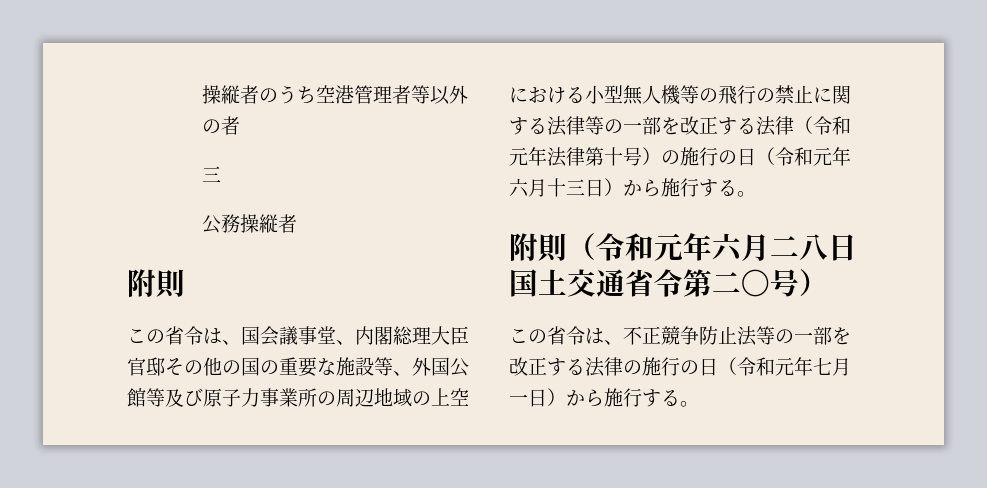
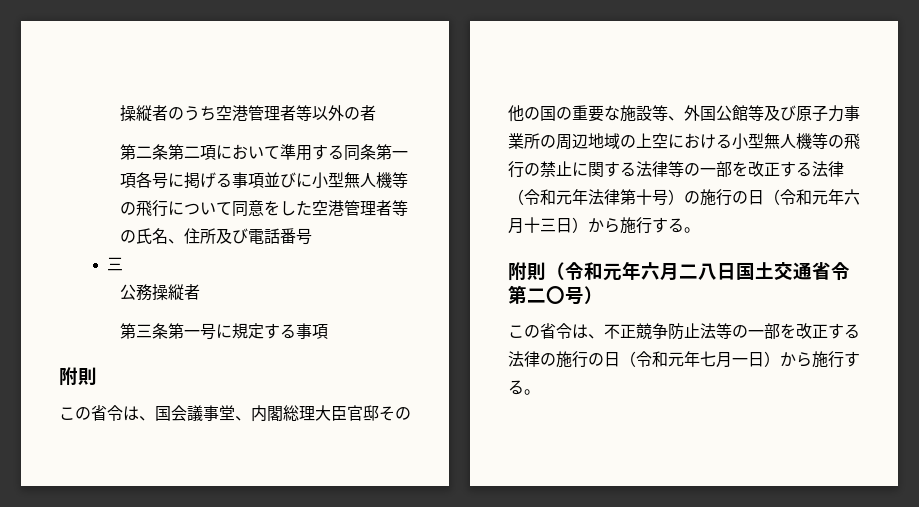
  操縦者のうち空港管理者等以外の者
+ 第二条第二項において準用する同条第一項各号に掲げる事項並びに小型無人機等の飛行について同意をした空港管理者等の氏名、住所及び電話番号
  三
  公務操縦者
+ 第三条第一号に規定する事項

